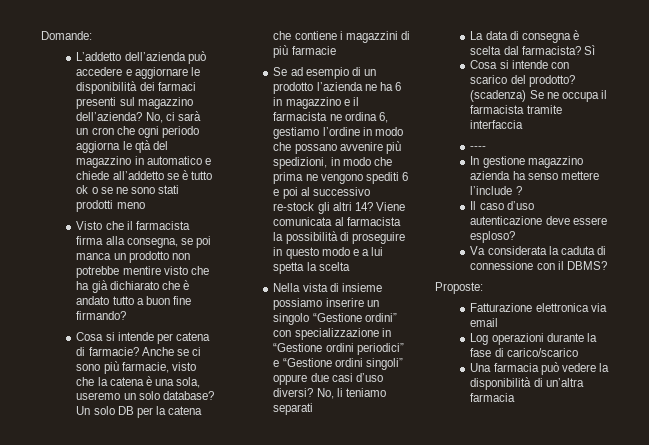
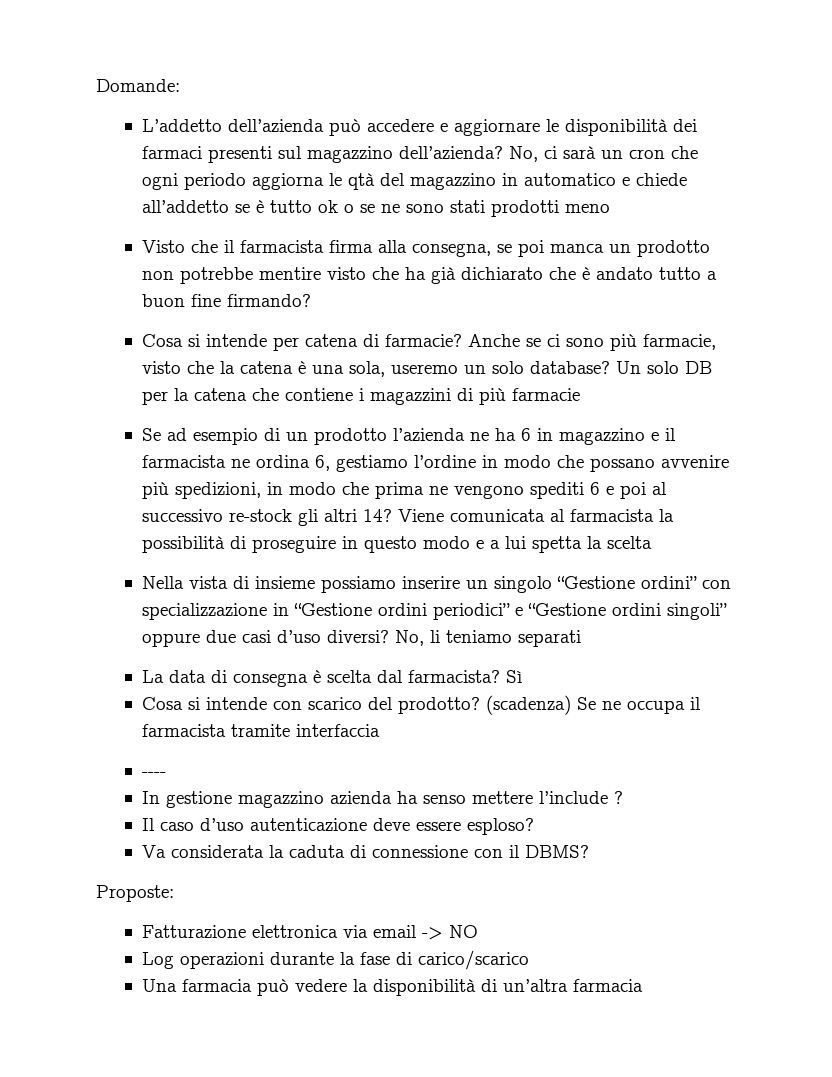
- Fatturazione elettronica via email
+ Fatturazione elettronica via email -> NO

